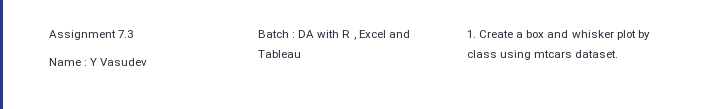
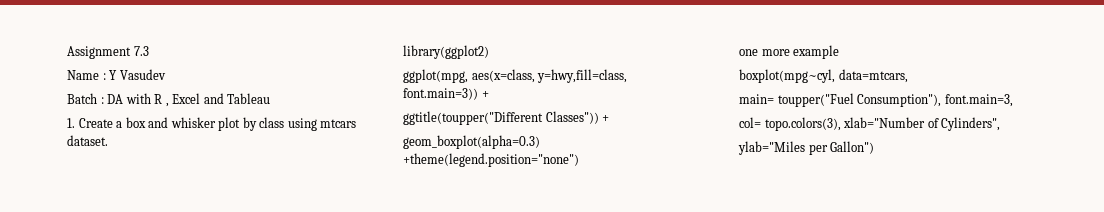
+ library(ggplot2)
+ ggplot(mpg, aes(x=class, y=hwy,fill=class, font.main=3)) +
+ ggtitle(toupper("Different Classes")) +
+ geom_boxplot(alpha=0.3) +theme(legend.position="none")
+ one more example
+ boxplot(mpg~cyl, data=mtcars,
+ main= toupper("Fuel Consumption"), font.main=3,
+ col= topo.colors(3), xlab="Number of Cylinders",
+ ylab="Miles per Gallon")

